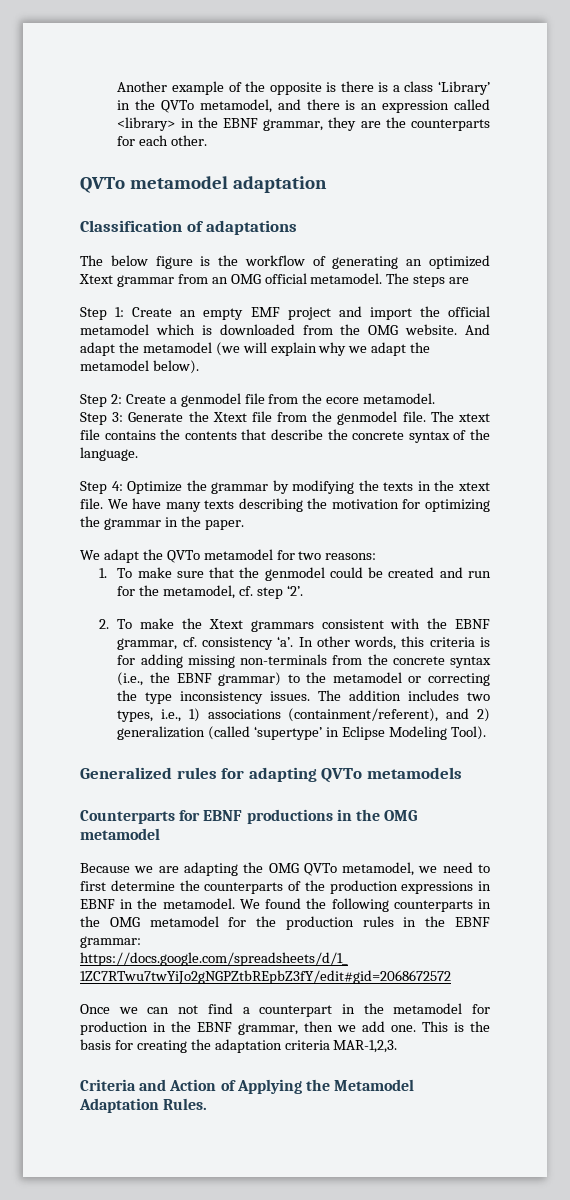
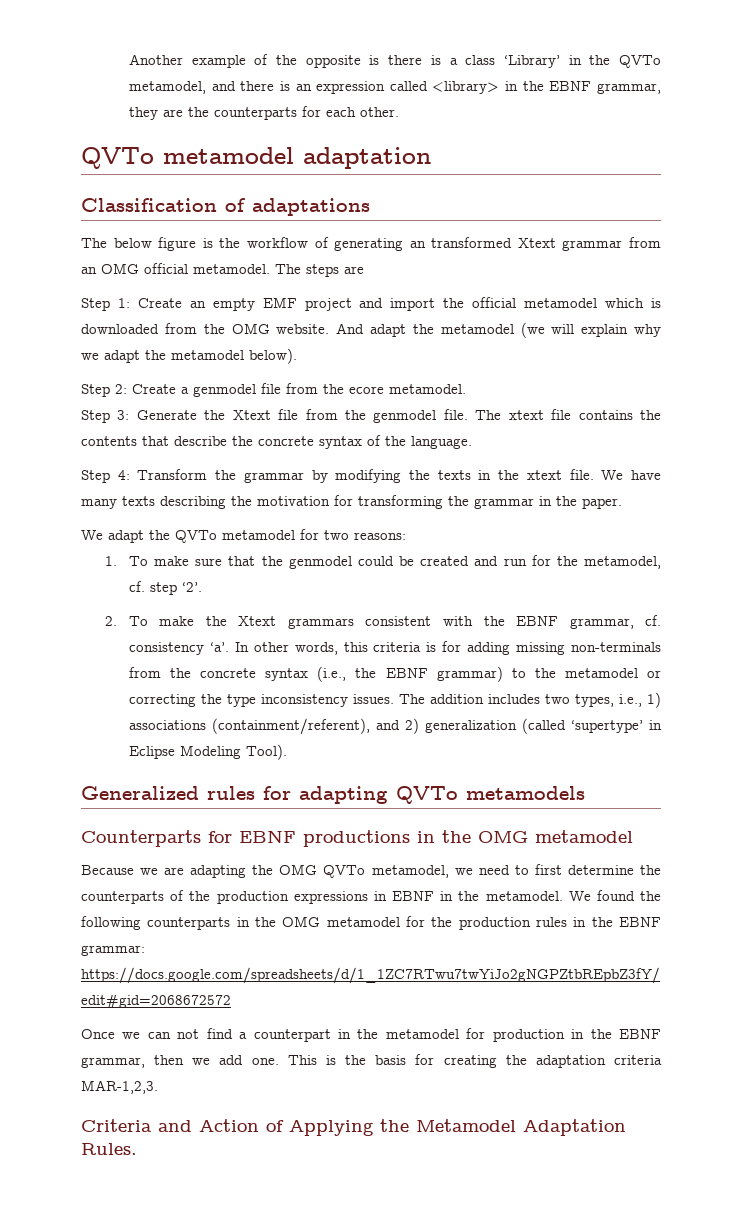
- The below figure is the workflow of generating an optimized Xtext grammar from an OMG official metamodel.
+ The below figure is the workflow of generating an transformed Xtext grammar from an OMG official metamodel.
- Step 4: Optimize the grammar by modifying the texts in the xtext file.
+ Step 4: Transform the grammar by modifying the texts in the xtext file.
- We have many texts describing the motivation for optimizing the grammar in the paper.
+ We have many texts describing the motivation for transforming the grammar in the paper.

